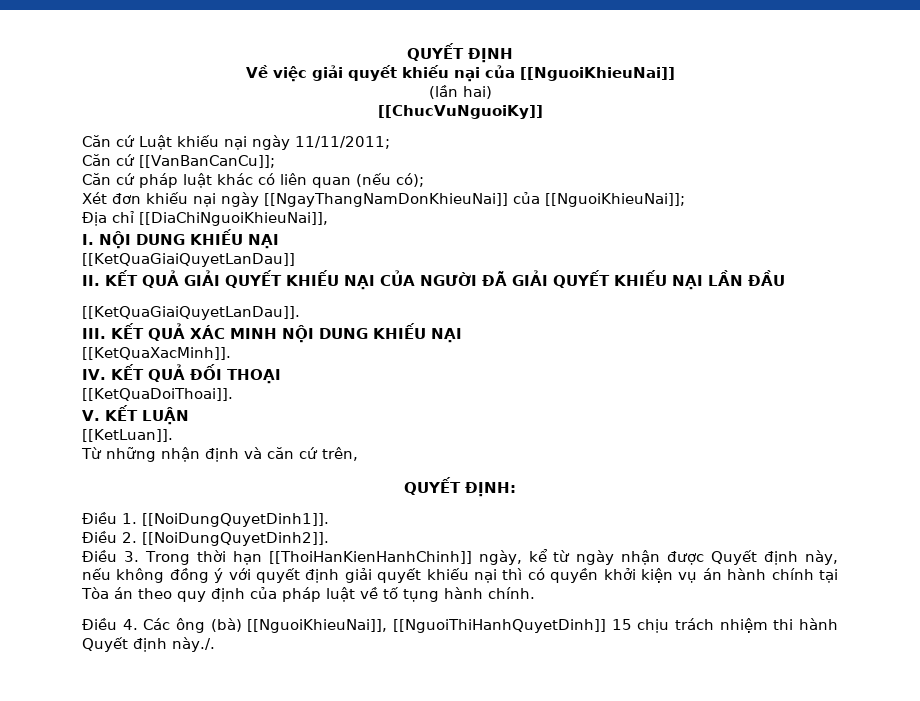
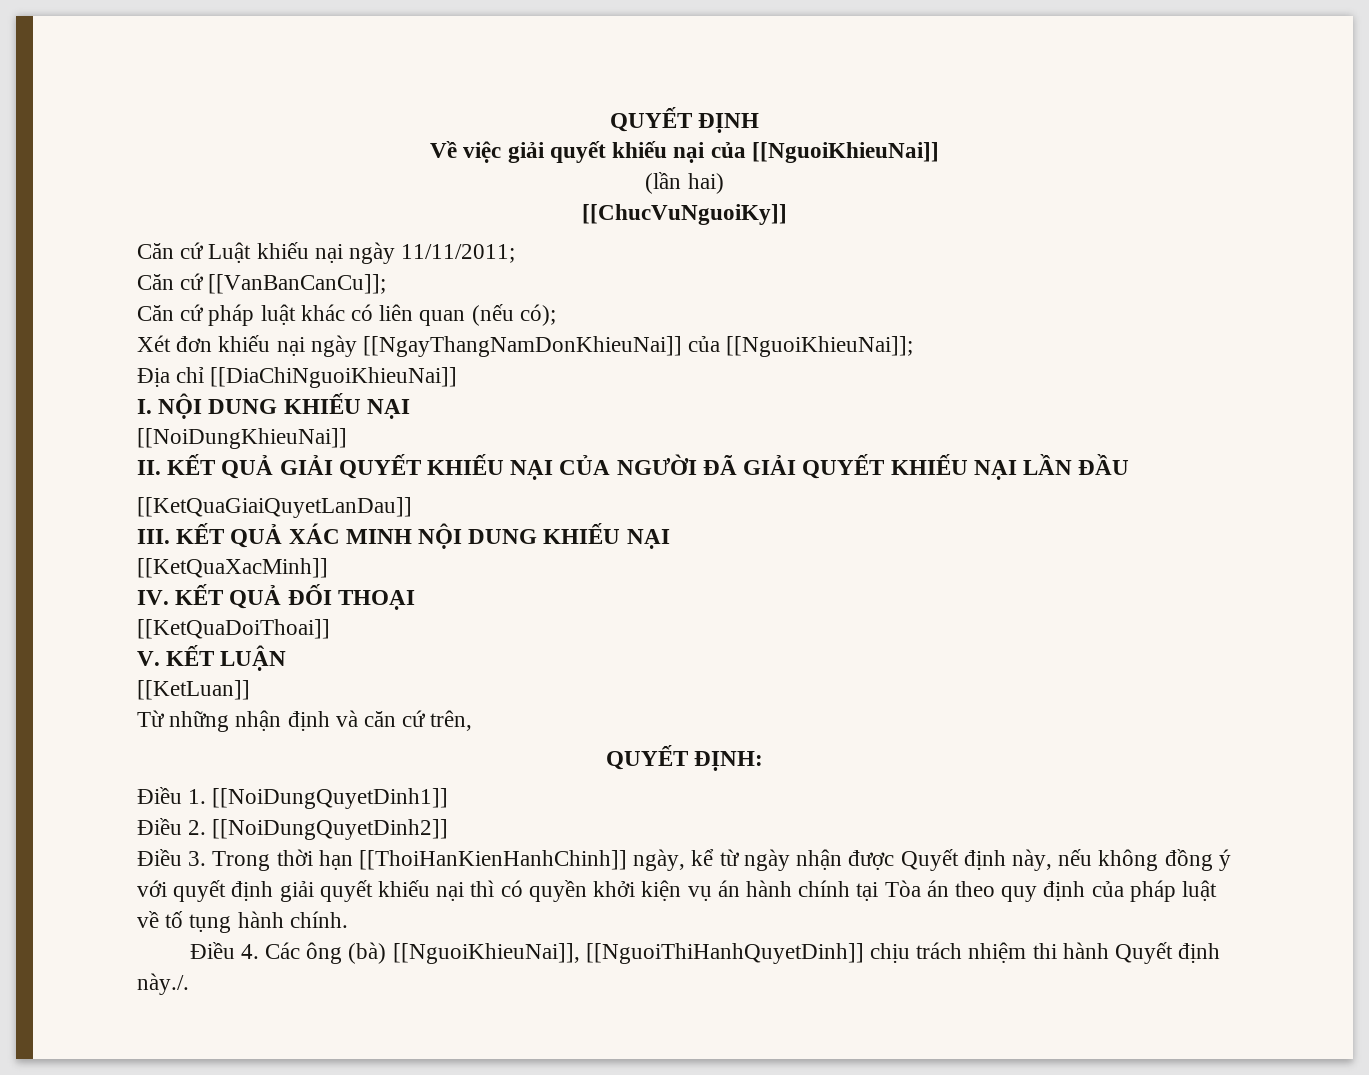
- Địa chỉ [[DiaChiNguoiKhieuNai]],
+ Địa chỉ [[DiaChiNguoiKhieuNai]]
- [[KetQuaGiaiQuyetLanDau]]
+ [[NoiDungKhieuNai]]
- [[KetQuaGiaiQuyetLanDau]].
+ [[KetQuaGiaiQuyetLanDau]]
- [[KetQuaXacMinh]].
+ [[KetQuaXacMinh]]
- [[KetQuaDoiThoai]].
+ [[KetQuaDoiThoai]]
- [[KetLuan]].
+ [[KetLuan]]
- Điều 1. [[NoiDungQuyetDinh1]].
+ Điều 1. [[NoiDungQuyetDinh1]]
- Điều 2. [[NoiDungQuyetDinh2]].
+ Điều 2. [[NoiDungQuyetDinh2]]
- Điều 4. Các ông (bà) [[NguoiKhieuNai]], [[NguoiThiHanhQuyetDinh]] 15 chịu trách nhiệm thi hành Quyết định này./.
+ Điều 4. Các ông (bà) [[NguoiKhieuNai]], [[NguoiThiHanhQuyetDinh]] chịu trách nhiệm thi hành Quyết định này./.

